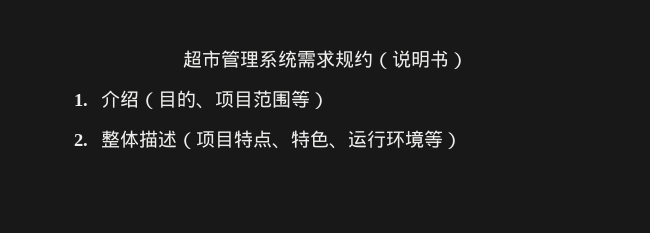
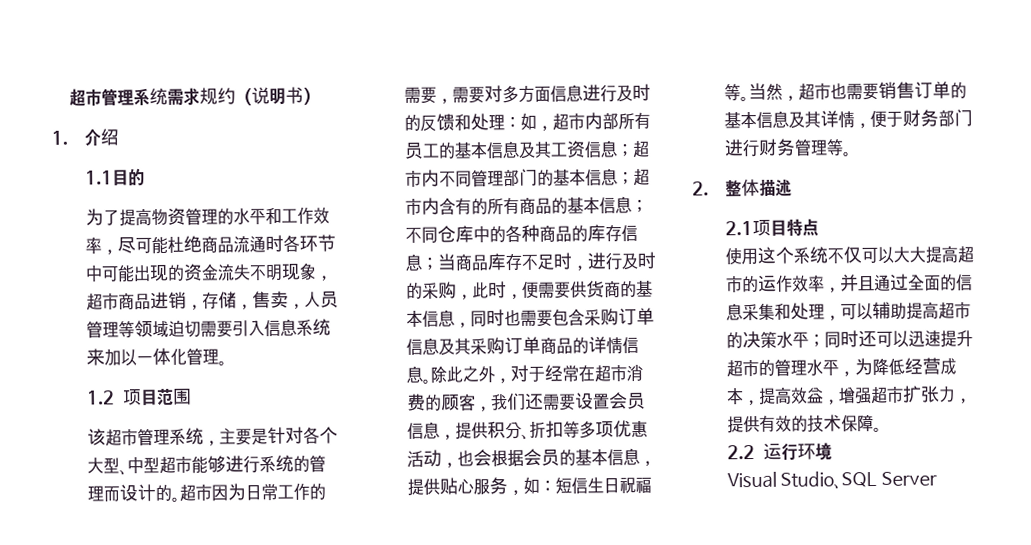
- 1.介绍（目的、项目范围等）
+ 1.介绍
+ 1.1目的
+ 为了提高物资管理的水平和工作效率，尽可能杜绝商品流通时各环节中可能出现的资金流失不明现象，超市商品进销，存储，售卖，人员管理等领域迫切需要引入信息系统来加以一体化管理。
+ 1.2项目范围
+ 该超市管理系统，主要是针对各个大型、中型超市能够进行系统的管理而设计的。超市因为日常工作的需要，需要对多方面信息进行及时的反馈和处理：如，超市内部所有员工的基本信息及其工资信息；超市内不同管理部门的基本信息；超市内含有的所有商品的基本信息；不同仓库中的各种商品的库存信息；当商品库存不足时，进行及时的采购，此时，便需要供货商的基本信息，同时也需要包含采购订单信息及其采购订单商品的详情信息。除此之外，对于经常在超市消费的顾客，我们还需要设置会员信息，提供积分、折扣等多项优惠活动，也会根据会员的基本信息，提供贴心服务，如：短信生日祝福等。当然，超市也需要销售订单的基本信息及其详情，便于财务部门进行财务管理等。
- 2.整体描述（项目特点、特色、运行环境等）
+ 2.整体描述
+ 2.1项目特点
+ 使用这个系统不仅可以大大提高超市的运作效率，并且通过全面的信息采集和处理，可以辅助提高超市的决策水平；同时还可以迅速提升超市的管理水平，为降低经营成本，提高效益，增强超市扩张力，提供有效的技术保障。
+ 2.2运行环境
+ Visual Studio、SQL Server

